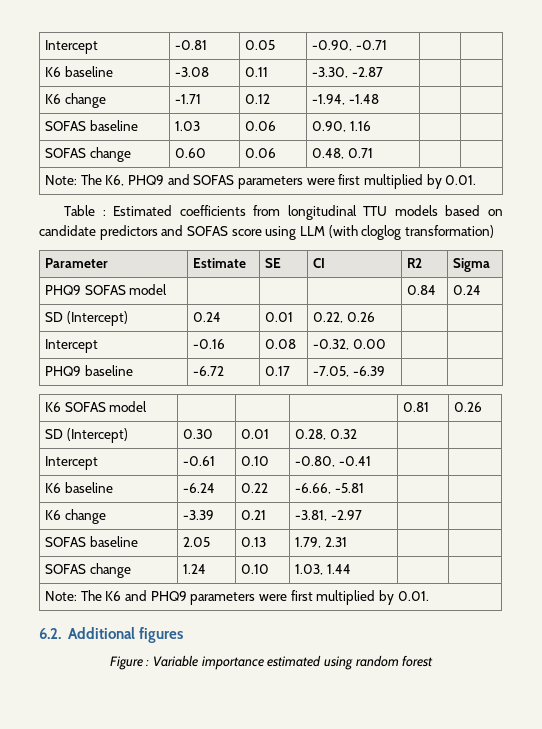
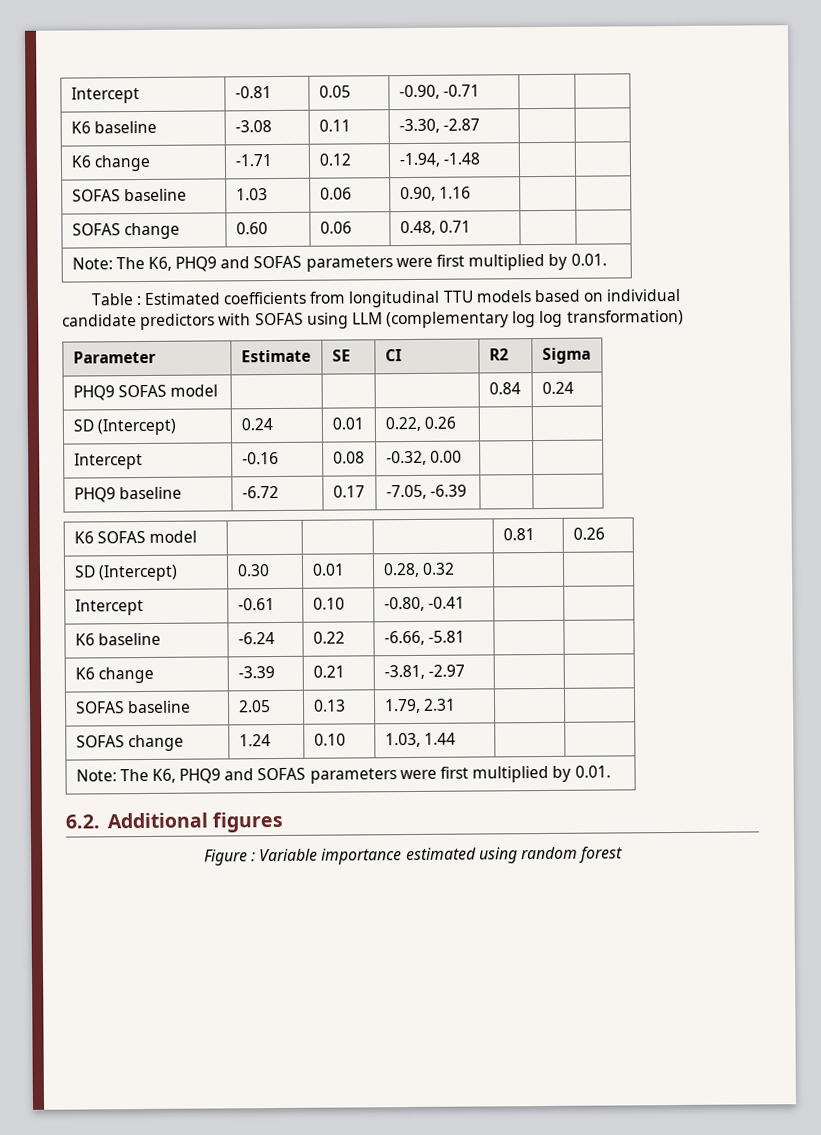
- Table : Estimated coefficients from longitudinal TTU models based on candidate predictors and SOFAS score using LLM (with cloglog transformation)
+ Table : Estimated coefficients from longitudinal TTU models based on individual candidate predictors with SOFAS using LLM (complementary log log transformation)
  SOFAS change | 1.24 | 0.10 | 1.03, 1.44 | |
- Note: The K6 and PHQ9 parameters were first multiplied by 0.01.
+ Note: The K6, PHQ9 and SOFAS parameters were first multiplied by 0.01.

